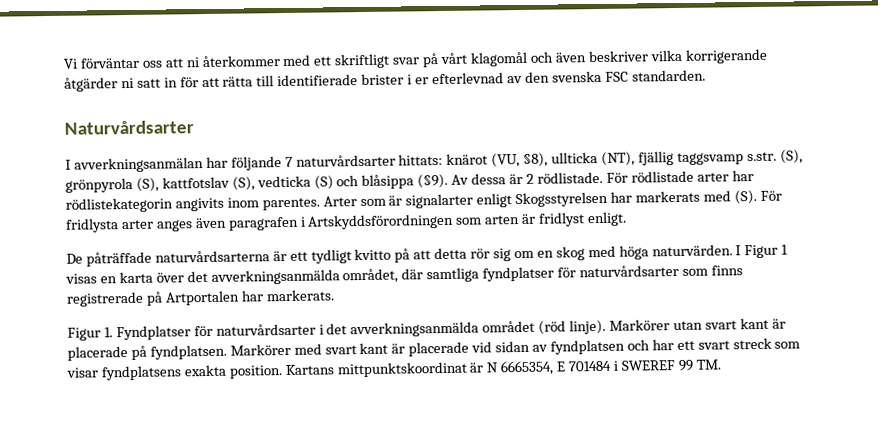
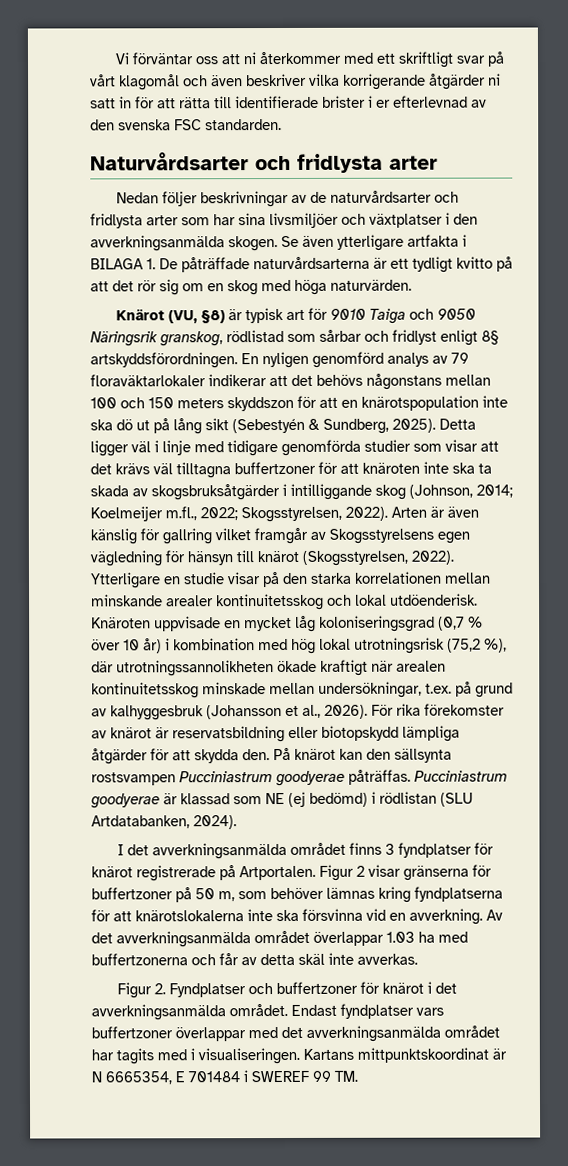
- Naturvårdsarter
- I avverkningsanmälan har följande 7 naturvårdsarter hittats: knärot (VU, §8), ullticka (NT), fjällig taggsvamp s.str. (S), grönpyrola (S), kattfotslav (S), vedticka (S) och blåsippa (§9). Av dessa är 2 rödlistade. För rödlistade arter har rödlistekategorin angivits inom parentes. Arter som är signalarter enligt Skogsstyrelsen har markerats med (S). För fridlysta arter anges även paragrafen i Artskyddsförordningen som arten är fridlyst enligt.
- De påträffade naturvårdsarterna är ett tydligt kvitto på att detta rör sig om en skog med höga naturvärden. I Figur 1 visas en karta över det avverkningsanmälda området, där samtliga fyndplatser för naturvårdsarter som finns registrerade på Artportalen har markerats.
- Figur 1. Fyndplatser för naturvårdsarter i det avverkningsanmälda området (röd linje). Markörer utan svart kant är placerade på fyndplatsen. Markörer med svart kant är placerade vid sidan av fyndplatsen och har ett svart streck som visar fyndplatsens exakta position.
+ Naturvårdsarter och fridlysta arter
+ Nedan följer beskrivningar av de naturvårdsarter och fridlysta arter som har sina livsmiljöer och växtplatser i den avverkningsanmälda skogen. Se även ytterligare artfakta i BILAGA 1. De påträffade naturvårdsarterna är ett tydligt kvitto på att det rör sig om en skog med höga naturvärden.
+ Knärot (VU, §8) är typisk art för 9010 Taiga och 9050 Näringsrik granskog, rödlistad som sårbar och fridlyst enligt 8§ artskyddsförordningen. En nyligen genomförd analys av 79 floraväktarlokaler indikerar att det behövs någonstans mellan 100 och 150 meters skyddszon för att en knärotspopulation inte ska dö ut på lång sikt (Sebestyén & Sundberg, 2025). Detta ligger väl i linje med tidigare genomförda studier som visar att det krävs väl tilltagna buffertzoner för att knäroten inte ska ta skada av skogsbruksåtgärder i intilliggande skog (Johnson, 2014; Koelmeijer m.fl., 2022; Skogsstyrelsen, 2022). Arten är även känslig för gallring vilket framgår av Skogsstyrelsens egen vägledning för hänsyn till knärot (Skogsstyrelsen, 2022). Ytterligare en studie visar på den starka korrelationen mellan minskande arealer kontinuitetsskog och lokal utdöenderisk. Knäroten uppvisade en mycket låg koloniseringsgrad (0,7 % över 10 år) i kombination med hög lokal utrotningsrisk (75,2 %), där utrotningssannolikheten ökade kraftigt när arealen kontinuitetsskog minskade mellan undersökningar, t.ex. på grund av kalhyggesbruk (Johansson et al., 2026). För rika förekomster av knärot är reservatsbildning eller biotopskydd lämpliga åtgärder för att skydda den. På knärot kan den sällsynta rostsvampen Pucciniastrum goodyerae påträffas. Pucciniastrum goodyerae är klassad som NE (ej bedömd) i rödlistan (SLU Artdatabanken, 2024).
+ I det avverkningsanmälda området finns 3 fyndplatser för knärot registrerade på Artportalen. Figur 2 visar gränserna för buffertzoner på 50 m, som behöver lämnas kring fyndplatserna för att knärotslokalerna inte ska försvinna vid en avverkning. Av det avverkningsanmälda området överlappar 1.03 ha med buffertzonerna och får av detta skäl inte avverkas.
+ Figur 2. Fyndplatser och buffertzoner för knärot i det avverkningsanmälda området. Endast fyndplatser vars buffertzoner överlappar med det avverkningsanmälda området har tagits med i visualiseringen.

